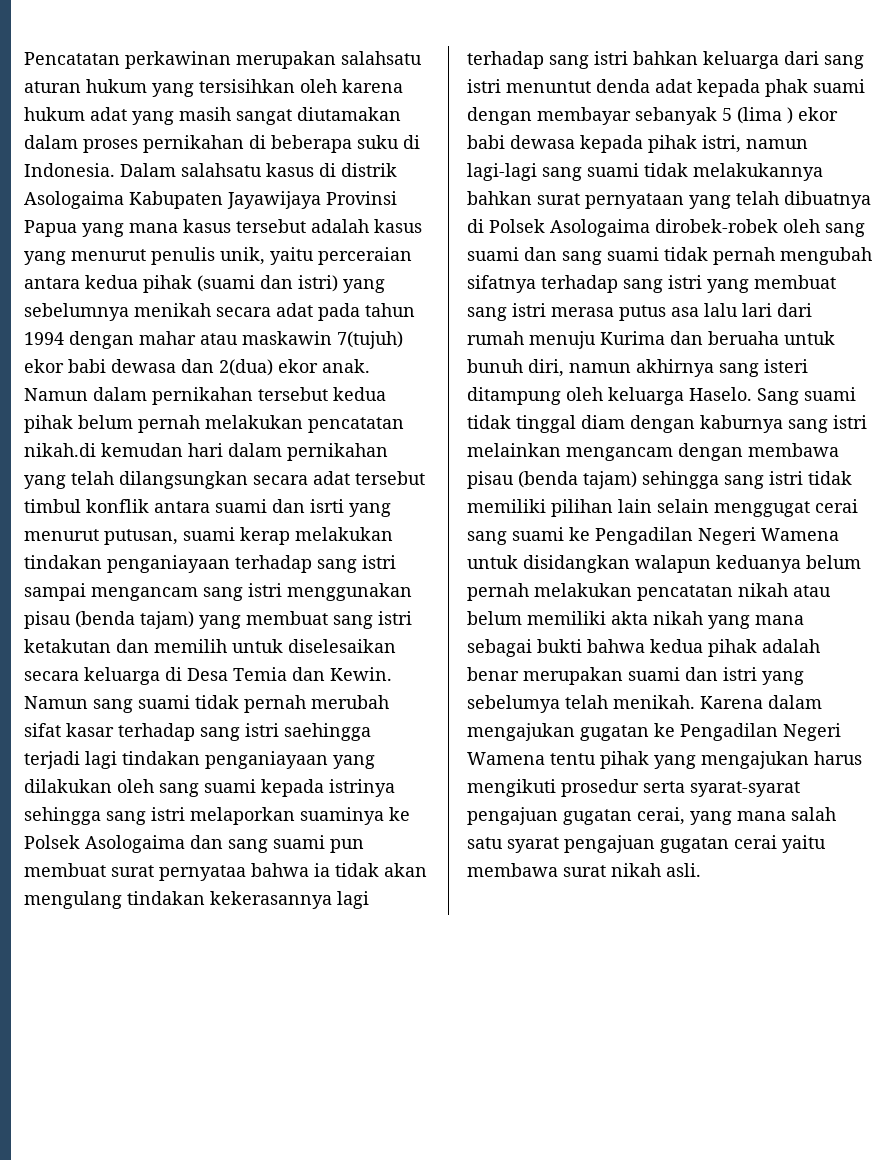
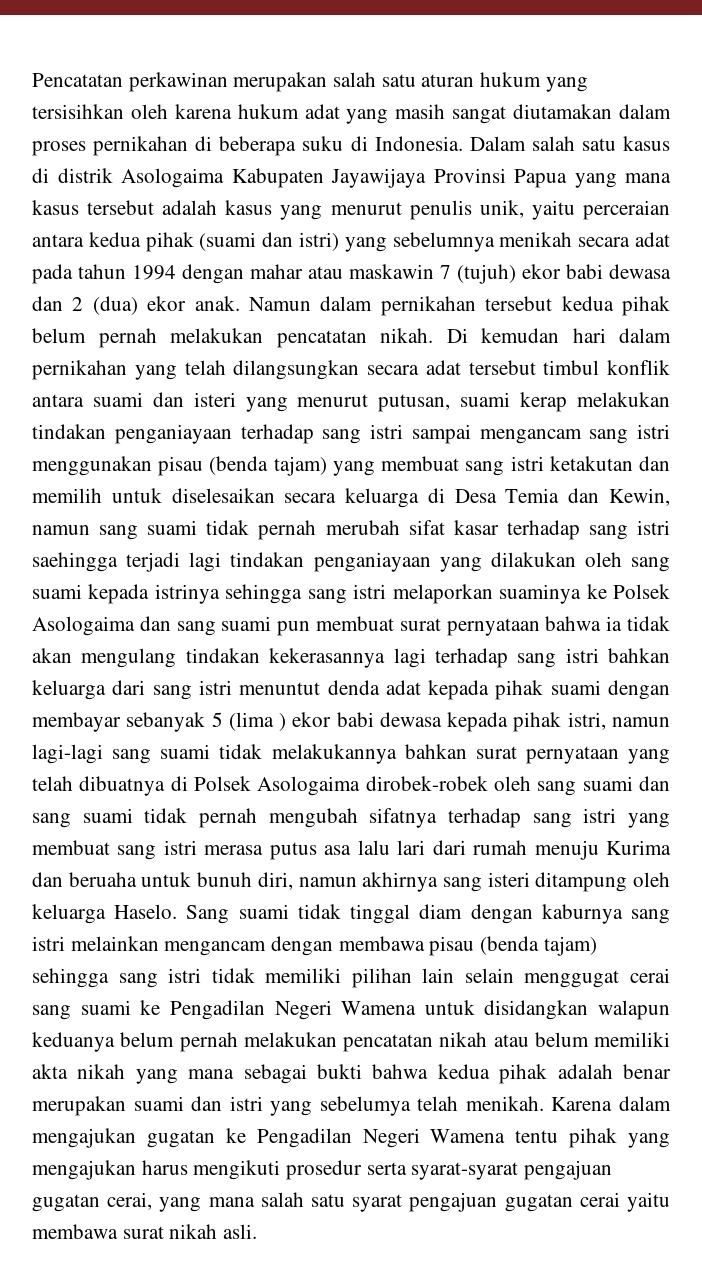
- Pencatatan perkawinan merupakan salahsatu aturan hukum yang tersisihkan oleh karena hukum adat yang masih sangat diutamakan dalam proses pernikahan di beberapa suku di Indonesia.
+ Pencatatan perkawinan merupakan salah satu aturan hukum yang tersisihkan oleh karena hukum adat yang masih sangat diutamakan dalam proses pernikahan di beberapa suku di Indonesia.
- Dalam salahsatu kasus di distrik Asologaima Kabupaten Jayawijaya Provinsi Papua yang mana kasus tersebut adalah kasus yang menurut penulis unik, yaitu perceraian antara kedua pihak (suami dan istri) yang sebelumnya menikah secara adat pada tahun 1994 dengan mahar atau maskawin 7(tujuh) ekor babi dewasa dan 2(dua) ekor anak.
+ Dalam salah satu kasus di distrik Asologaima Kabupaten Jayawijaya Provinsi Papua yang mana kasus tersebut adalah kasus yang menurut penulis unik, yaitu perceraian antara kedua pihak (suami dan istri) yang sebelumnya menikah secara adat pada tahun 1994 dengan mahar atau maskawin 7 (tujuh) ekor babi dewasa dan 2 (dua) ekor anak.
- Namun dalam pernikahan tersebut kedua pihak belum pernah melakukan pencatatan nikah.di kemudan hari dalam pernikahan yang telah dilangsungkan secara adat tersebut timbul konflik antara suami dan isrti yang menurut putusan, suami kerap melakukan tindakan penganiayaan terhadap sang istri sampai mengancam sang istri menggunakan pisau (benda tajam) yang membuat sang istri ketakutan dan memilih untuk diselesaikan secara keluarga di Desa Temia dan Kewin. Namun sang suami tidak pernah merubah sifat kasar terhadap sang istri saehingga terjadi lagi tindakan penganiayaan yang dilakukan oleh sang suami kepada istrinya sehingga sang istri melaporkan suaminya ke Polsek Asologaima dan sang suami pun membuat surat pernyataa bahwa ia tidak akan mengulang tindakan kekerasannya lagi terhadap sang istri bahkan keluarga dari sang istri menuntut denda adat kepada phak suami dengan membayar sebanyak 5 (lima ) ekor babi dewasa kepada pihak istri, namun lagi-lagi sang suami tidak melakukannya bahkan surat pernyataan yang telah dibuatnya di Polsek Asologaima dirobek-robek oleh sang suami dan sang suami tidak pernah mengubah sifatnya terhadap sang istri yang membuat sang istri merasa putus asa lalu lari dari rumah menuju Kurima dan beruaha untuk bunuh diri, namun akhirnya sang isteri ditampung oleh keluarga Haselo.
+ Namun dalam pernikahan tersebut kedua pihak belum pernah melakukan pencatatan nikah. Di kemudan hari dalam pernikahan yang telah dilangsungkan secara adat tersebut timbul konflik antara suami dan isteri yang menurut putusan, suami kerap melakukan tindakan penganiayaan terhadap sang istri sampai mengancam sang istri menggunakan pisau (benda tajam) yang membuat sang istri ketakutan dan memilih untuk diselesaikan secara keluarga di Desa Temia dan Kewin, namun sang suami tidak pernah merubah sifat kasar terhadap sang istri saehingga terjadi lagi tindakan penganiayaan yang dilakukan oleh sang suami kepada istrinya sehingga sang istri melaporkan suaminya ke Polsek Asologaima dan sang suami pun membuat surat pernyataan bahwa ia tidak akan mengulang tindakan kekerasannya lagi terhadap sang istri bahkan keluarga dari sang istri menuntut denda adat kepada pihak suami dengan membayar sebanyak 5 (lima ) ekor babi dewasa kepada pihak istri, namun lagi-lagi sang suami tidak melakukannya bahkan surat pernyataan yang telah dibuatnya di Polsek Asologaima dirobek-robek oleh sang suami dan sang suami tidak pernah mengubah sifatnya terhadap sang istri yang membuat sang istri merasa putus asa lalu lari dari rumah menuju Kurima dan beruaha untuk bunuh diri, namun akhirnya sang isteri ditampung oleh keluarga Haselo.

